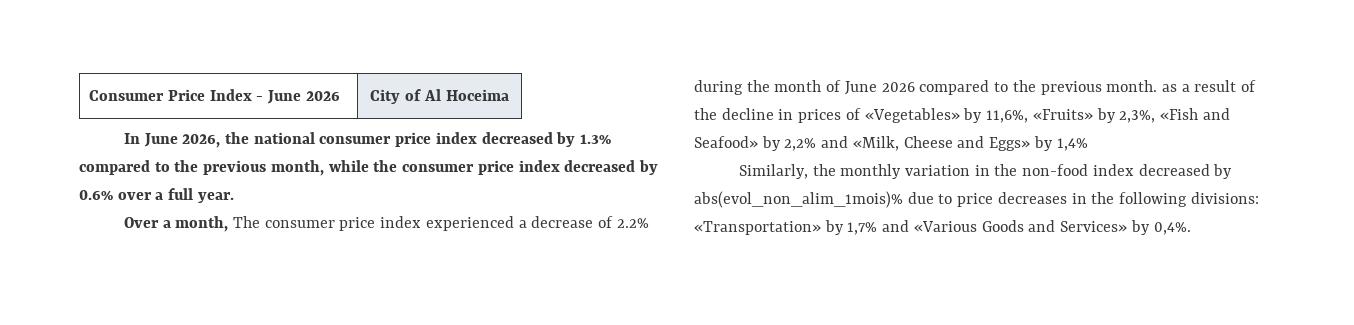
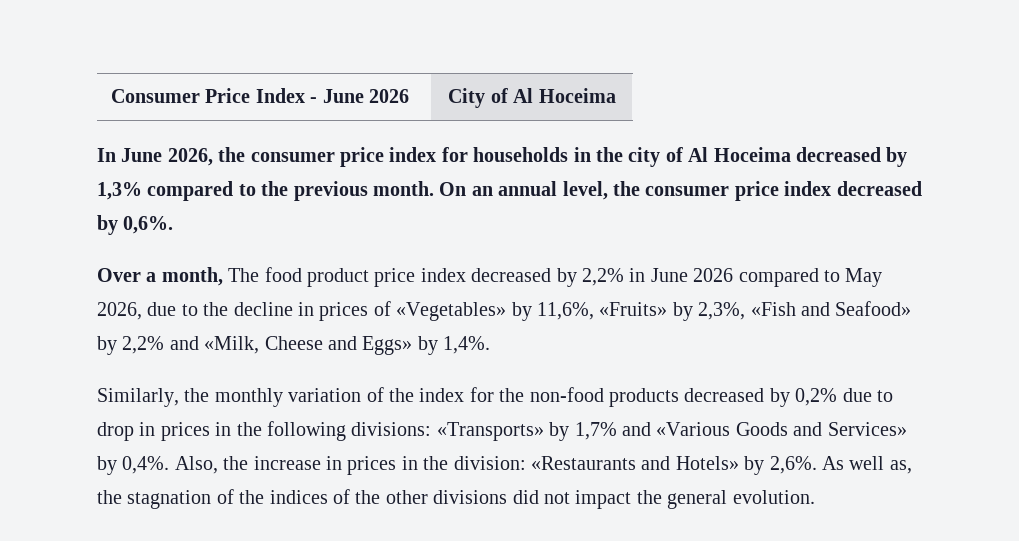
- In June 2026, the national consumer price index decreased by 1.3% compared to the previous month, while the consumer price index decreased by 0.6% over a full year.
+ In June 2026, the consumer price index for households in the city of Al Hoceima decreased by 1,3% compared to the previous month. On an annual level, the consumer price index decreased by 0,6%.
- Over a month, The consumer price index experienced a decrease of 2.2% during the month of June 2026 compared to the previous month. as a result of the decline in prices of «Vegetables» by 11,6%, «Fruits» by 2,3%, «Fish and Seafood» by 2,2% and «Milk, Cheese and Eggs» by 1,4%
+ Over a month, The food product price index decreased by 2,2% in June 2026 compared to May 2026, due to the decline in prices of «Vegetables» by 11,6%, «Fruits» by 2,3%, «Fish and Seafood» by 2,2% and «Milk, Cheese and Eggs» by 1,4%.
- Similarly, the monthly variation in the non-food index decreased by abs(evol_non_alim_1mois)% due to price decreases in the following divisions: «Transportation» by 1,7% and «Various Goods and Services» by 0,4%.
+ Similarly, the monthly variation of the index for the non-food products decreased by 0,2% due to drop in prices in the following divisions: «Transports» by 1,7% and «Various Goods and Services» by 0,4%.
+ Also, the increase in prices in the division: «Restaurants and Hotels» by 2,6%. As well as, the stagnation of the indices of the other divisions did not impact the general evolution.

